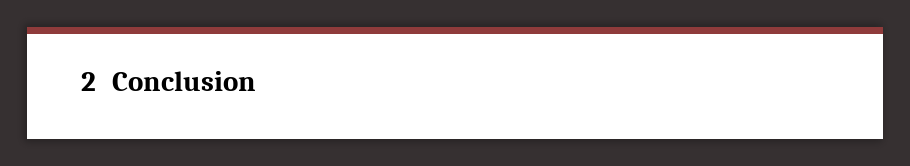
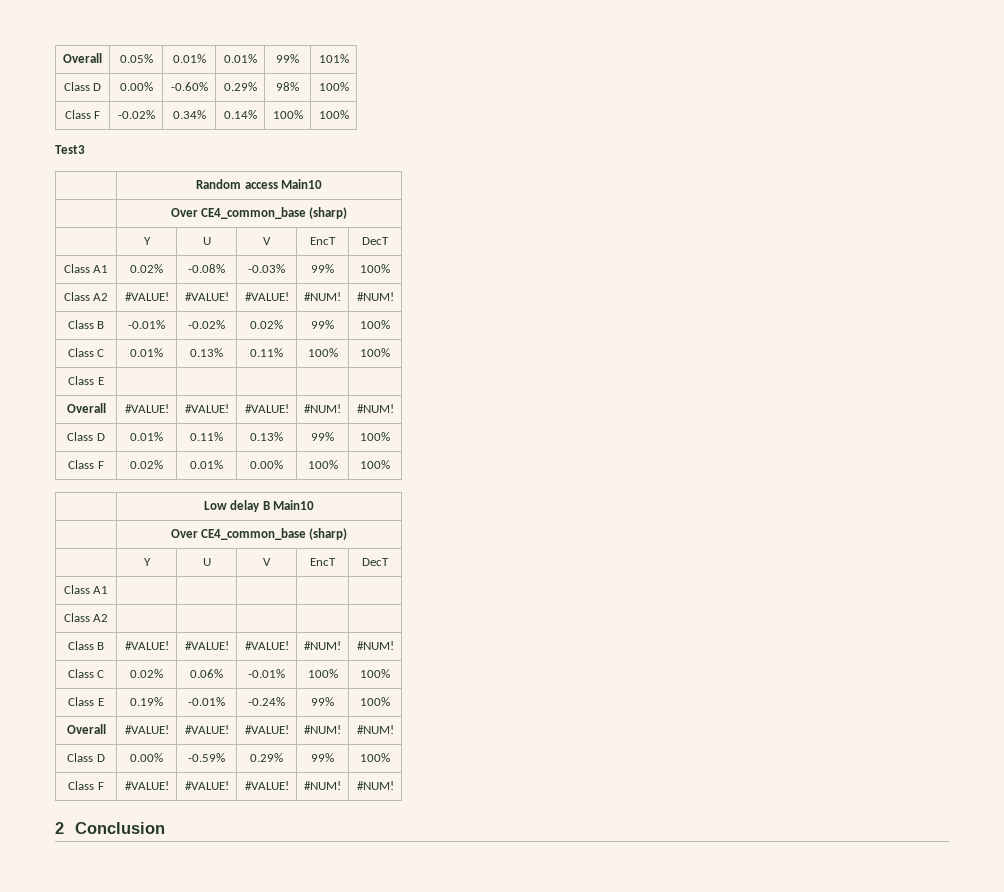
+ Overall | 0.05% | 0.01% | 0.01% | 99% | 101%
+ Class D | 0.00% | -0.60% | 0.29% | 98% | 100%
+ Class F | -0.02% | 0.34% | 0.14% | 100% | 100%
+ Test3
+ | Random access Main10
+ | Over CE4_common_base (sharp)
+ | Y | U | V | EncT | DecT
+ Class A1 | 0.02% | -0.08% | -0.03% | 99% | 100%
+ Class A2 | #VALUE! | #VALUE! | #VALUE! | #NUM! | #NUM!
+ Class B | -0.01% | -0.02% | 0.02% | 99% | 100%
+ Class C | 0.01% | 0.13% | 0.11% | 100% | 100%
+ Class E | | | | |
+ Overall | #VALUE! | #VALUE! | #VALUE! | #NUM! | #NUM!
+ Class D | 0.01% | 0.11% | 0.13% | 99% | 100%
+ Class F | 0.02% | 0.01% | 0.00% | 100% | 100%
+ | Low delay B Main10
+ | Over CE4_common_base (sharp)
+ | Y | U | V | EncT | DecT
+ Class A1 | | | | |
+ Class A2 | | | | |
+ Class B | #VALUE! | #VALUE! | #VALUE! | #NUM! | #NUM!
+ Class C | 0.02% | 0.06% | -0.01% | 100% | 100%
+ Class E | 0.19% | -0.01% | -0.24% | 99% | 100%
+ Overall | #VALUE! | #VALUE! | #VALUE! | #NUM! | #NUM!
+ Class D | 0.00% | -0.59% | 0.29% | 99% | 100%
+ Class F | #VALUE! | #VALUE! | #VALUE! | #NUM! | #NUM!

